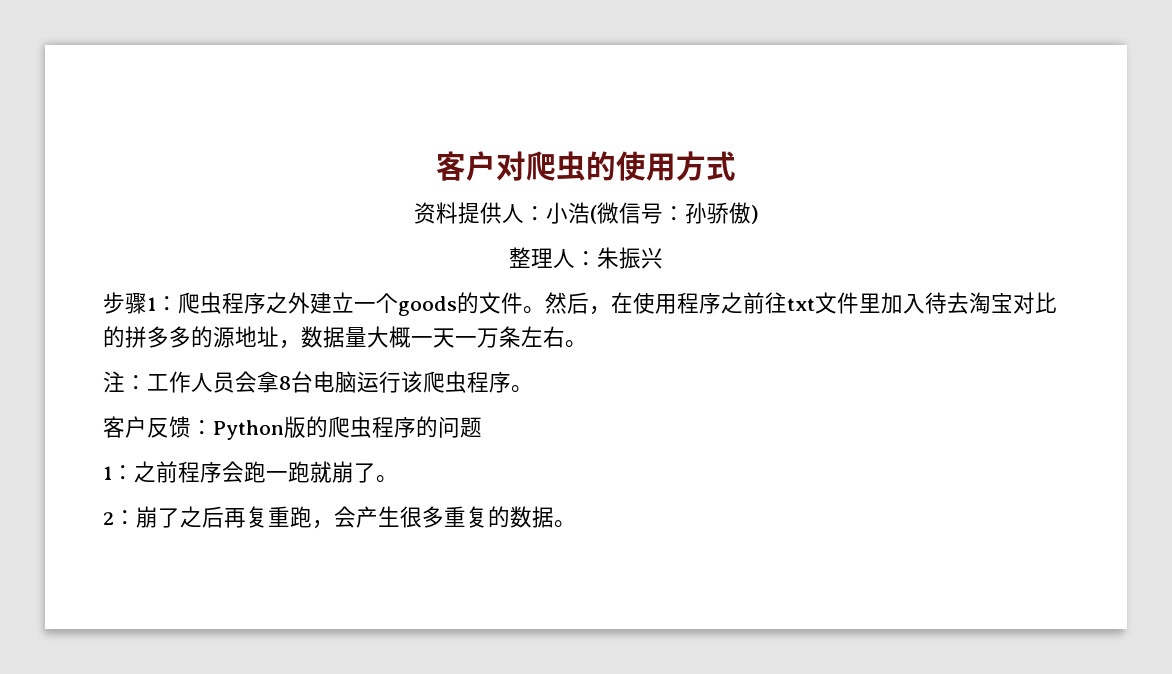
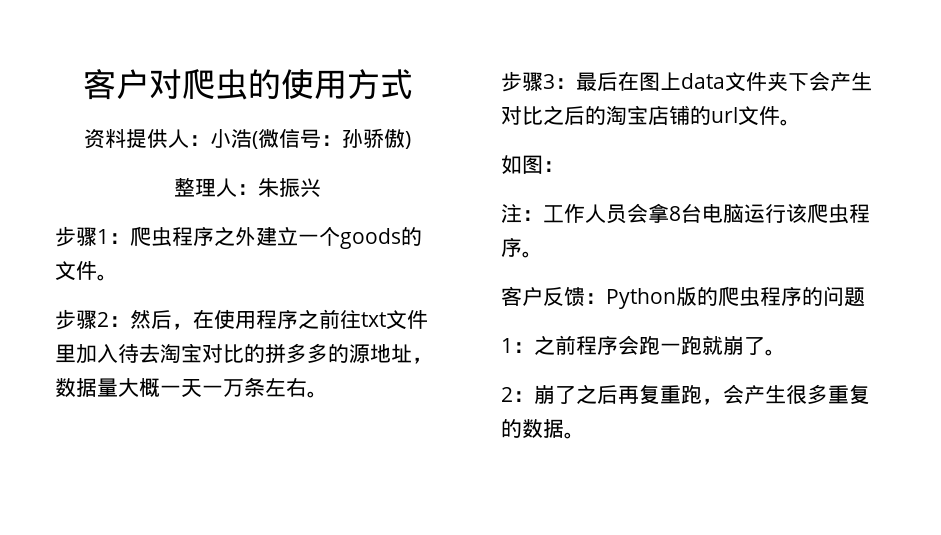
- 步骤1：爬虫程序之外建立一个goods的文件。然后，在使用程序之前往txt文件里加入待去淘宝对比的拼多多的源地址，数据量大概一天一万条左右。
+ 步骤1：爬虫程序之外建立一个goods的文件。
+ 步骤2：然后，在使用程序之前往txt文件里加入待去淘宝对比的拼多多的源地址，数据量大概一天一万条左右。
+ 步骤3：最后在图上data文件夹下会产生对比之后的淘宝店铺的url文件。
+ 如图：

